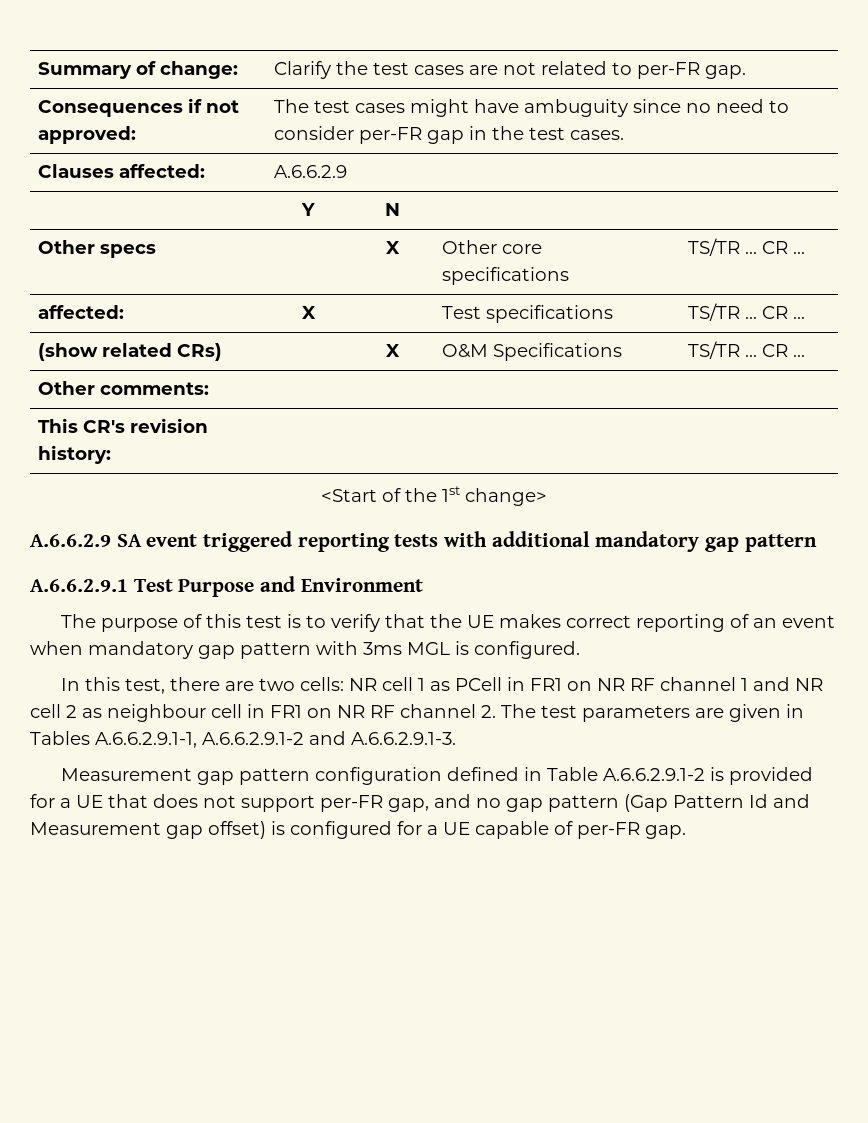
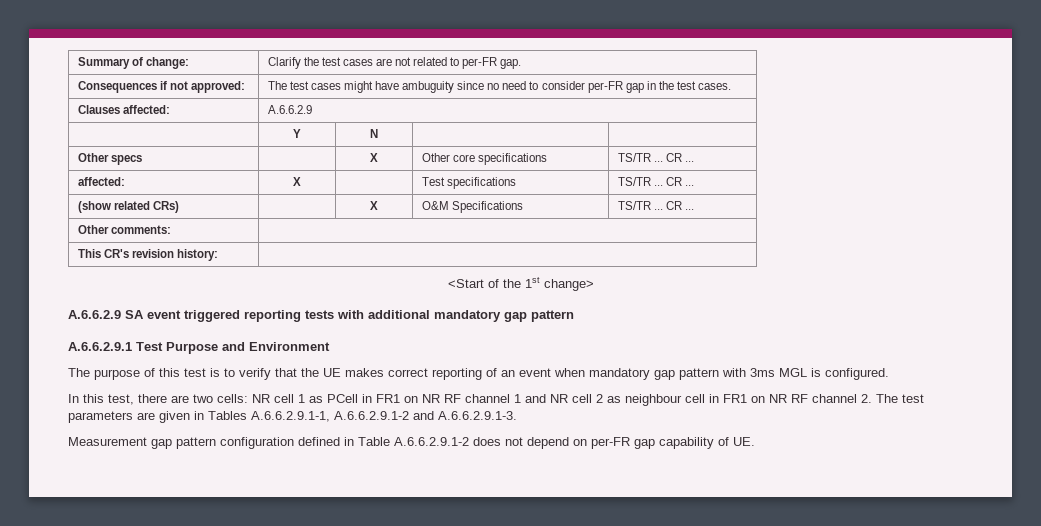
- Measurement gap pattern configuration defined in Table A.6.6.2.9.1-2 is provided for a UE that does not support per-FR gap, and no gap pattern (Gap Pattern Id and Measurement gap offset) is configured for a UE capable of per-FR gap.
+ Measurement gap pattern configuration defined in Table A.6.6.2.9.1-2 does not depend on per-FR gap capability of UE.

